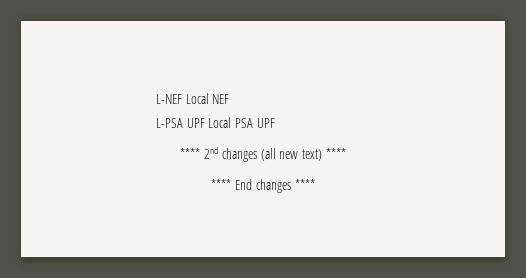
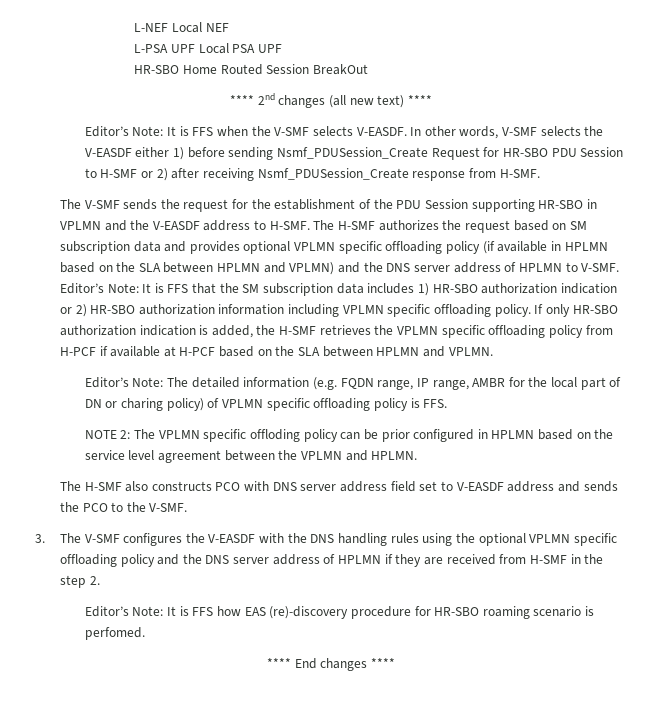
+ HR-SBO Home Routed Session BreakOut
+ Editor’s Note: It is FFS when the V-SMF selects V-EASDF. In other words, V-SMF selects the V-EASDF either 1) before sending Nsmf_PDUSession_Create Request for HR-SBO PDU Session to H-SMF or 2) after receiving Nsmf_PDUSession_Create response from H-SMF.
+ The V-SMF sends the request for the establishment of the PDU Session supporting HR-SBO in VPLMN and the V-EASDF address to H-SMF. The H-SMF authorizes the request based on SM subscription data and provides optional VPLMN specific offloading policy (if available in HPLMN based on the SLA between HPLMN and VPLMN) and the DNS server address of HPLMN to V-SMF. Editor’s Note: It is FFS that the SM subscription data includes 1) HR-SBO authorization indication or 2) HR-SBO authorization information including VPLMN specific offloading policy. If only HR-SBO authorization indication is added, the H-SMF retrieves the VPLMN specific offloading policy from H-PCF if available at H-PCF based on the SLA between HPLMN and VPLMN.
+ Editor’s Note: The detailed information (e.g. FQDN range, IP range, AMBR for the local part of DN or charing policy) of VPLMN specific offloading policy is FFS.
+ NOTE 2: The VPLMN specific offloding policy can be prior configured in HPLMN based on the service level agreement between the VPLMN and HPLMN.
+ The H-SMF also constructs PCO with DNS server address field set to V-EASDF address and sends the PCO to the V-SMF.
+ 3. The V-SMF configures the V-EASDF with the DNS handling rules using the optional VPLMN specific offloading policy and the DNS server address of HPLMN if they are received from H-SMF in the step 2.
+ Editor’s Note: It is FFS how EAS (re)-discovery procedure for HR-SBO roaming scenario is perfomed.

